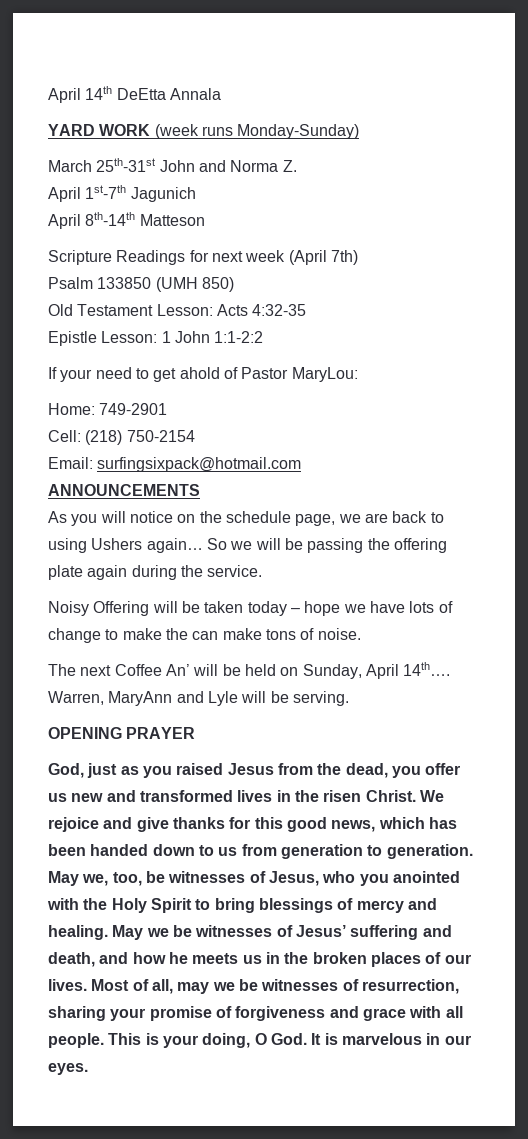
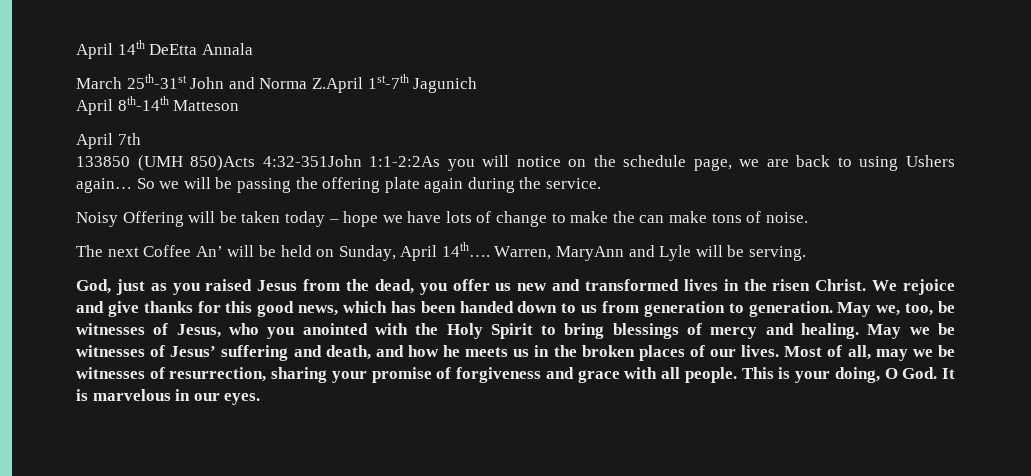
- YARD WORK (week runs Monday-Sunday)
- March 25th-31st John and Norma Z.
- April 1st-7th Jagunich
+ March 25th-31st John and Norma Z.April 1st-7th Jagunich
- Scripture Readings for next week (April 7th)
- Psalm 133850 (UMH 850)
- Old Testament Lesson: Acts 4:32-35
- Epistle Lesson: 1 John 1:1-2:2
- If your need to get ahold of Pastor MaryLou:
- Home: 749-2901
- Cell: (218) 750-2154
- Email: surfingsixpack@hotmail.com
- ANNOUNCEMENTS
- As you will notice on the schedule page, we are back to using Ushers again…
+ April 7th
+ 133850 (UMH 850)Acts 4:32-351John 1:1-2:2As you will notice on the schedule page, we are back to using Ushers again…
- OPENING PRAYER

